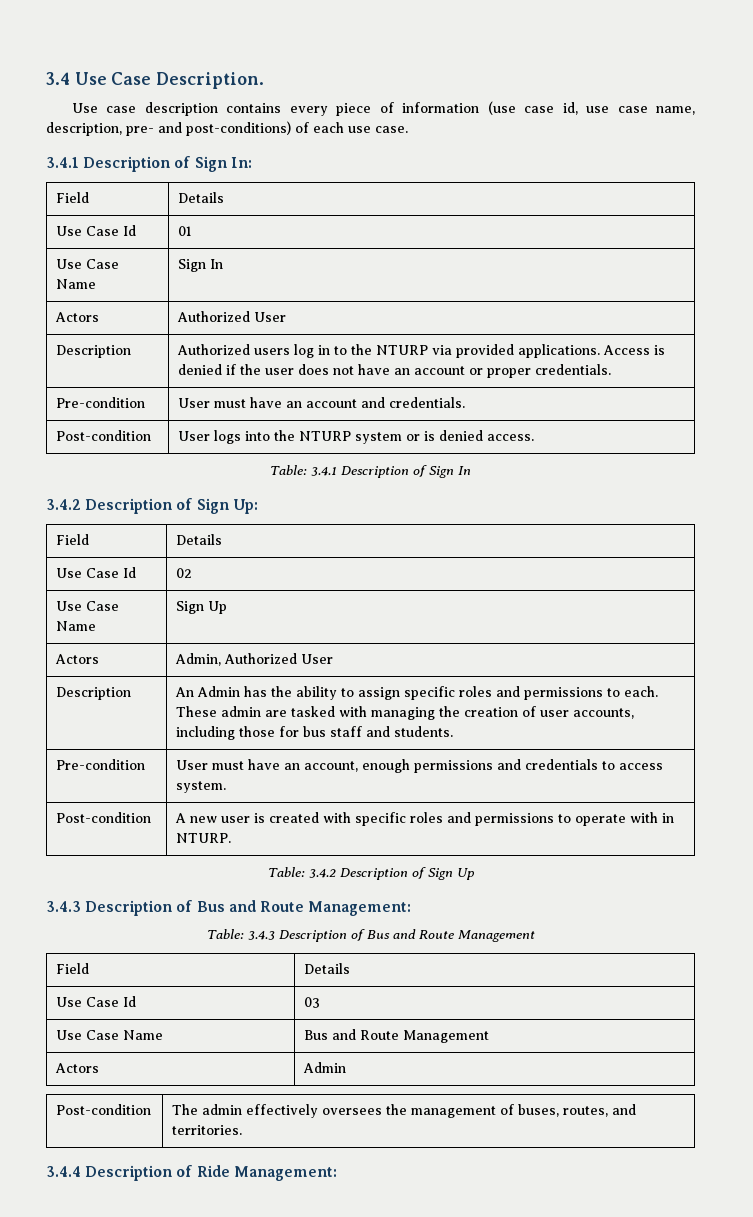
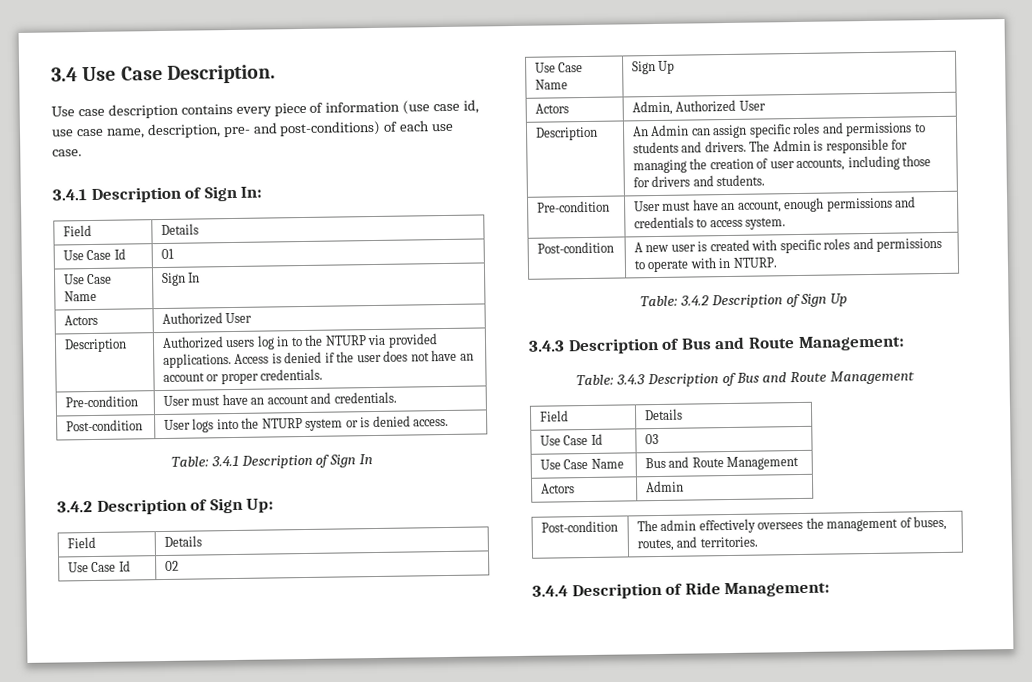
- Description | An Admin has the ability to assign specific roles and permissions to each. These admin are tasked with managing the creation of user accounts, including those for bus staff and students.
+ Description | An Admin can assign specific roles and permissions to students and drivers. The Admin is responsible for managing the creation of user accounts, including those for drivers and students.

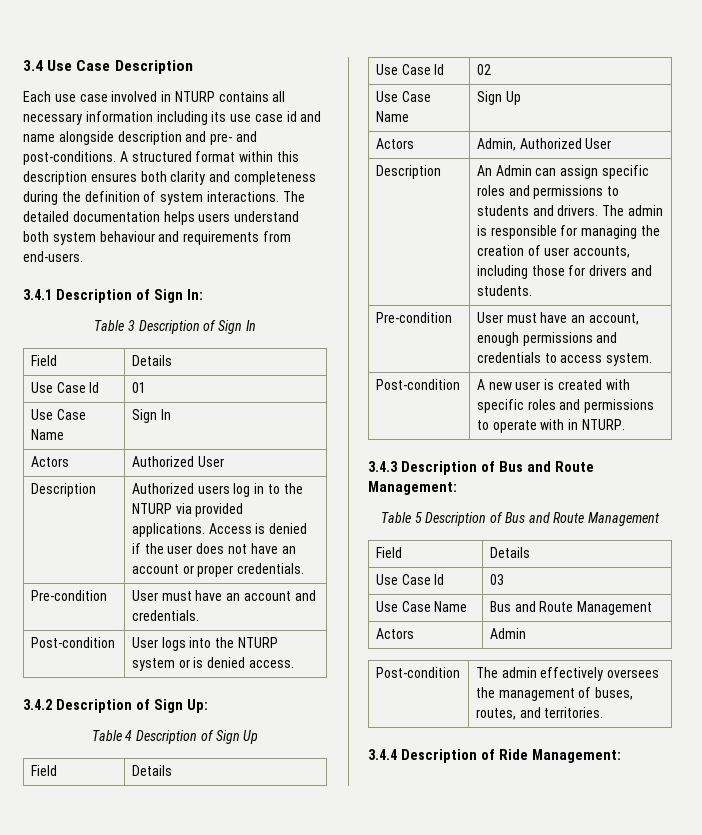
- 3.4 Use Case Description.
- Use case description contains every piece of information (use case id, use case name, description, pre- and post-conditions) of each use case.
+ 3.4 Use Case Description
+ Each use case involved in NTURP contains all necessary information including its use case id and name alongside description and pre- and post-conditions. A structured format within this description ensures both clarity and completeness during the definition of system interactions. The detailed documentation helps users understand both system behaviour and requirements from end-users.
+ Table 3 Description of Sign In
- Table: 3.4.1 Description of Sign In
+ Table 4 Description of Sign Up
- Description | An Admin can assign specific roles and permissions to students and drivers. The Admin is responsible for managing the creation of user accounts, including those for drivers and students.
+ Description | An Admin can assign specific roles and permissions to students and drivers. The admin is responsible for managing the creation of user accounts, including those for drivers and students.
- Table: 3.4.2 Description of Sign Up
- Table: 3.4.3 Description of Bus and Route Management
+ Table 5 Description of Bus and Route Management

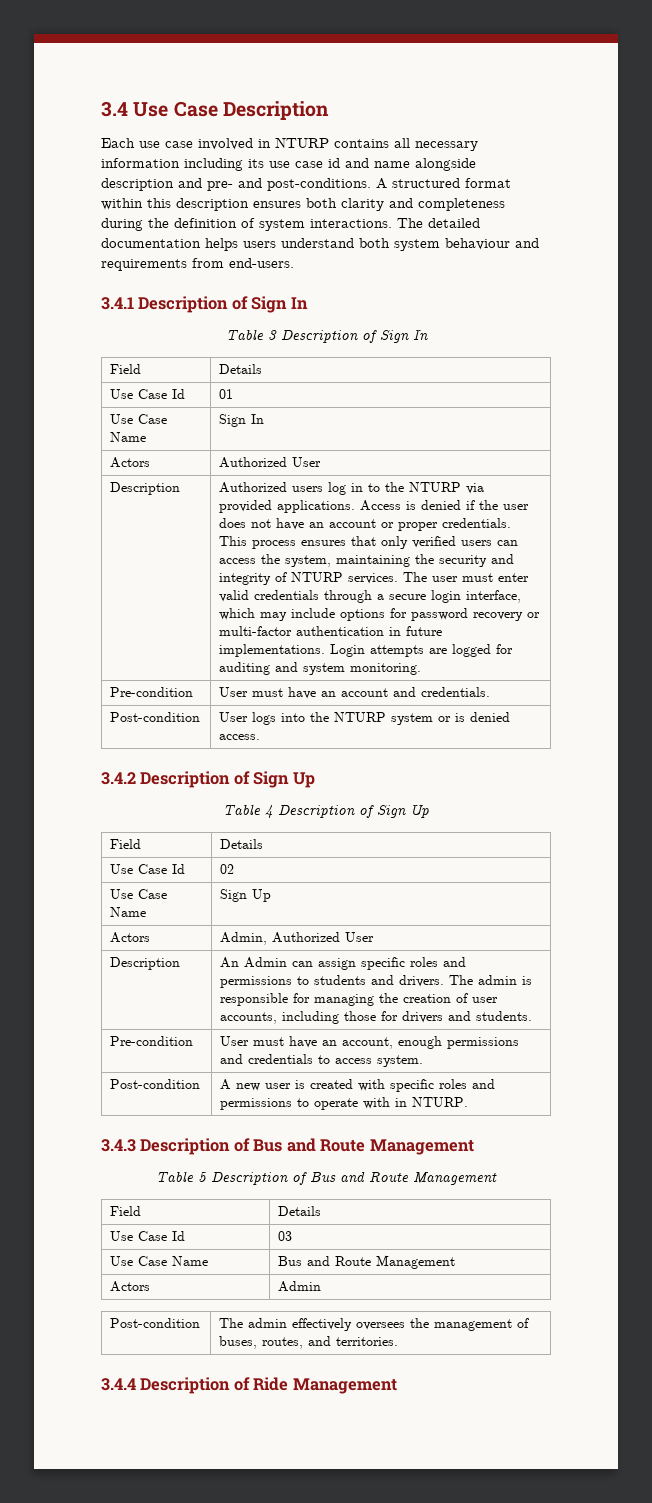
- 3.4.1 Description of Sign In:
+ 3.4.1 Description of Sign In
+ This process ensures that only verified users can access the system, maintaining the security and integrity of NTURP services. The user must enter valid credentials through a secure login interface, which may include options for password recovery or multi-factor authentication in future implementations. Login attempts are logged for auditing and system monitoring.
- 3.4.2 Description of Sign Up:
+ 3.4.2 Description of Sign Up
- 3.4.3 Description of Bus and Route Management:
+ 3.4.3 Description of Bus and Route Management
- 3.4.4 Description of Ride Management:
+ 3.4.4 Description of Ride Management

